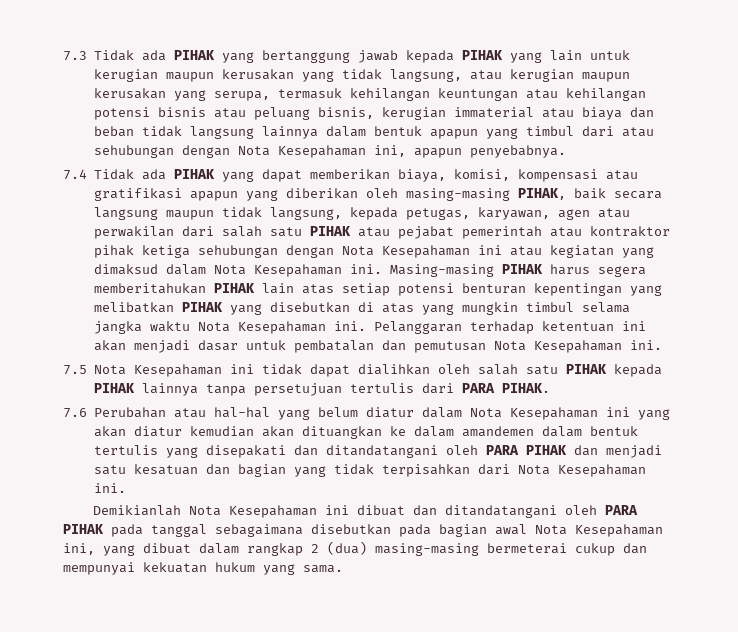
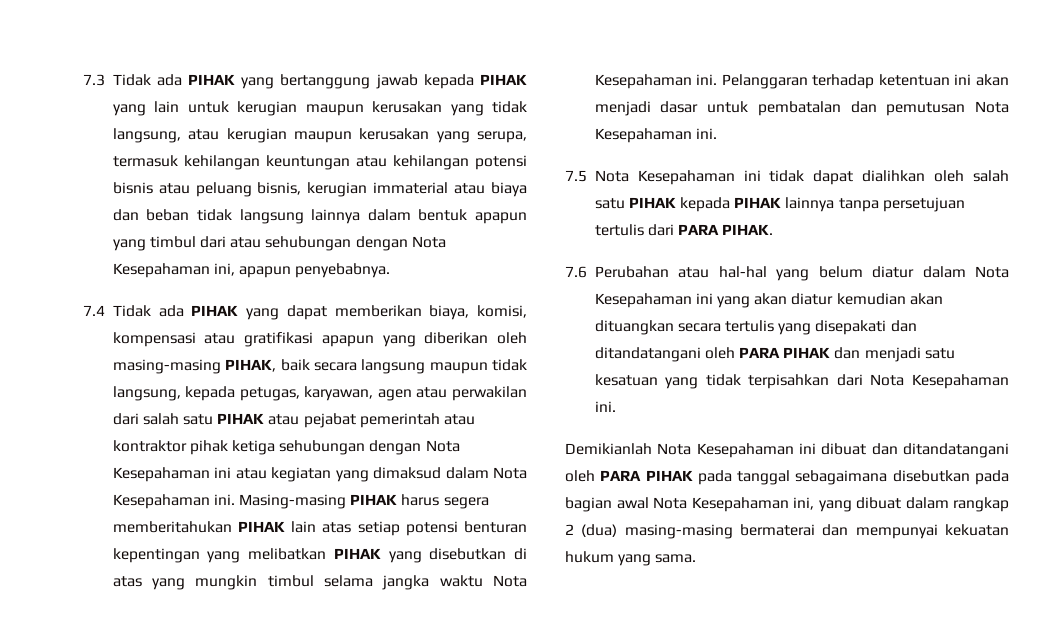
- 7.6 Perubahan atau hal-hal yang belum diatur dalam Nota Kesepahaman ini yang akan diatur kemudian akan dituangkan ke dalam amandemen dalam bentuk tertulis yang disepakati dan ditandatangani oleh PARA PIHAK dan menjadi satu kesatuan dan bagian yang tidak terpisahkan dari Nota Kesepahaman ini.
+ 7.6 Perubahan atau hal-hal yang belum diatur dalam Nota Kesepahaman ini yang akan diatur kemudian akan dituangkan secara tertulis yang disepakati dan ditandatangani oleh PARA PIHAK dan menjadi satu kesatuan yang tidak terpisahkan dari Nota Kesepahaman ini.
- Demikianlah Nota Kesepahaman ini dibuat dan ditandatangani oleh PARA PIHAK pada tanggal sebagaimana disebutkan pada bagian awal Nota Kesepahaman ini, yang dibuat dalam rangkap 2 (dua) masing-masing bermeterai cukup dan mempunyai kekuatan hukum yang sama.
+ Demikianlah Nota Kesepahaman ini dibuat dan ditandatangani oleh PARA PIHAK pada tanggal sebagaimana disebutkan pada bagian awal Nota Kesepahaman ini, yang dibuat dalam rangkap 2 (dua) masing-masing bermaterai dan mempunyai kekuatan hukum yang sama.

